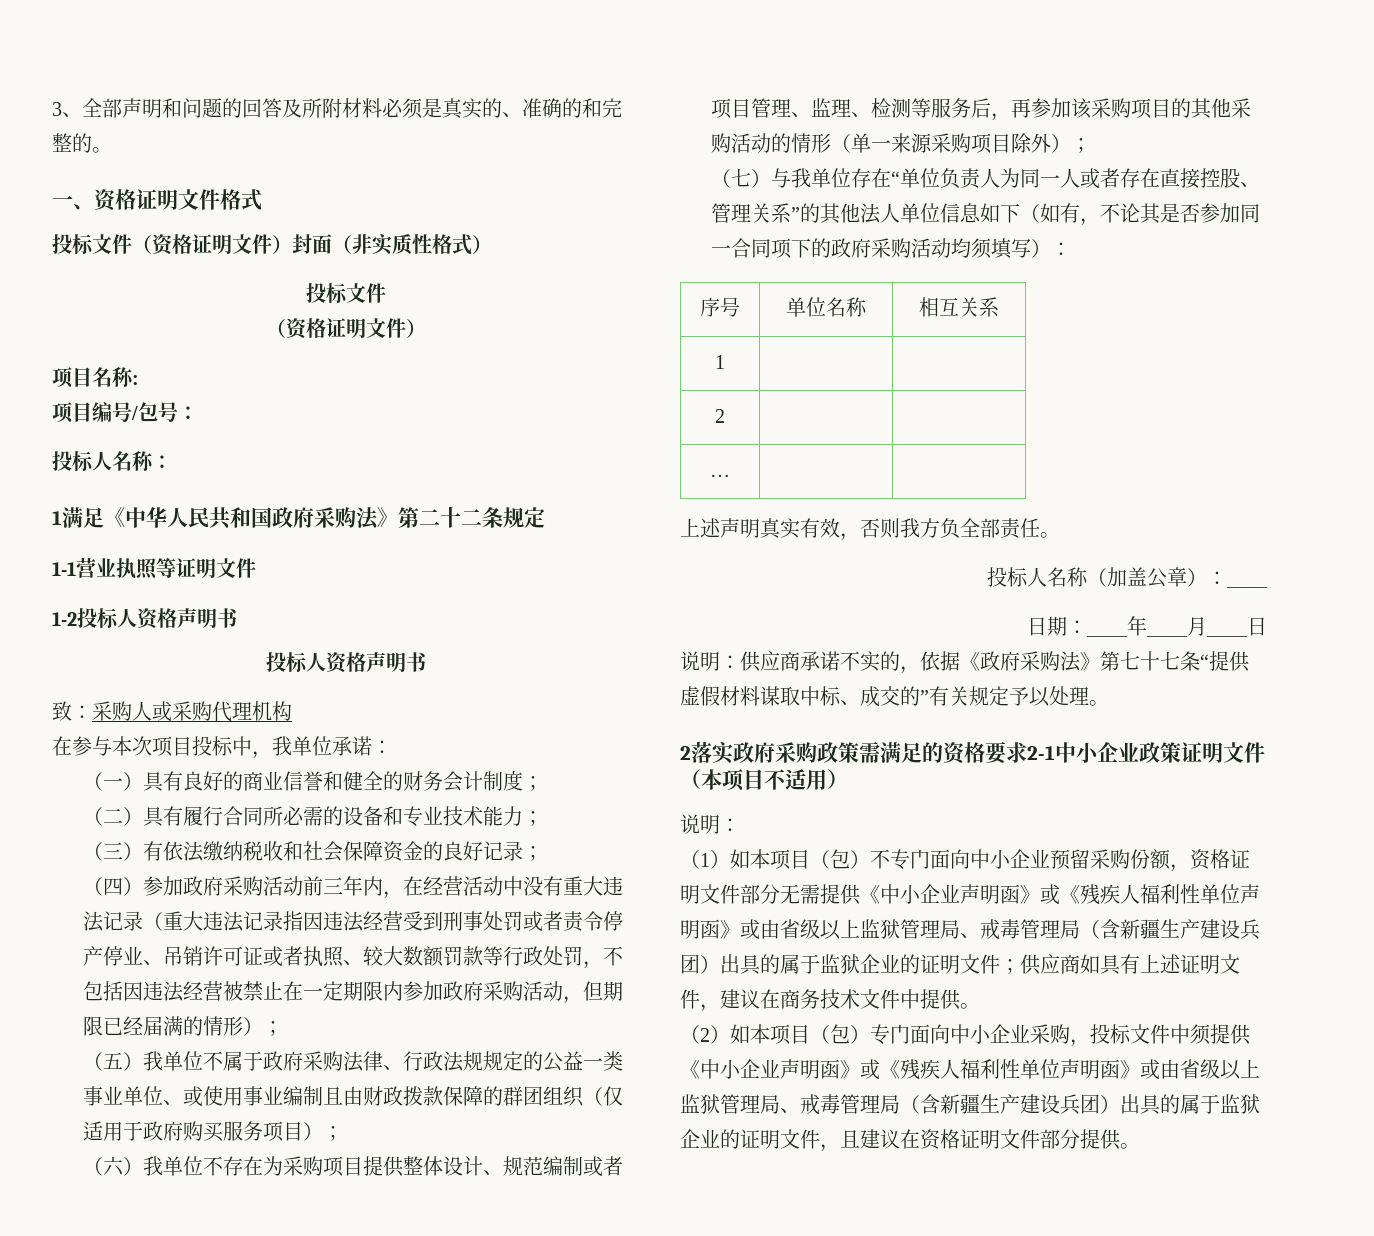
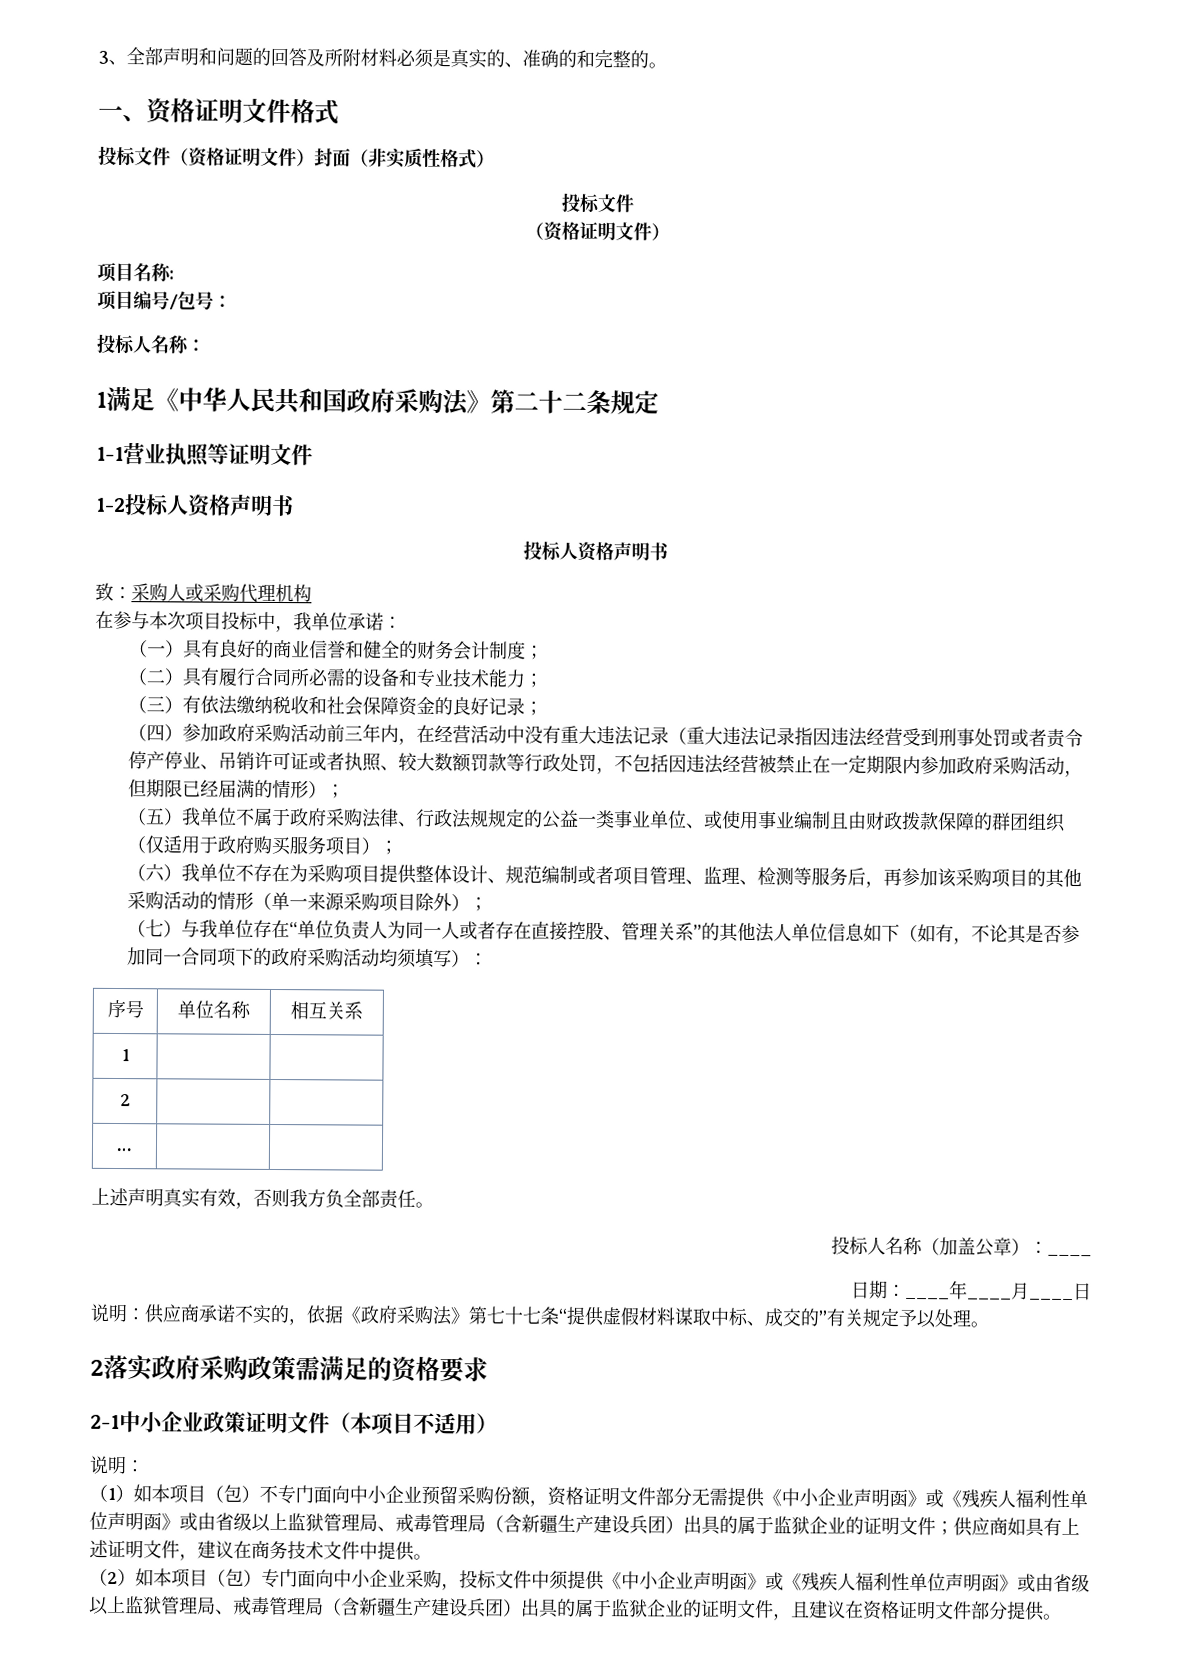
- 2落实政府采购政策需满足的资格要求2-1中小企业政策证明文件（本项目不适用）
+ 2落实政府采购政策需满足的资格要求
+ 2-1中小企业政策证明文件（本项目不适用）

